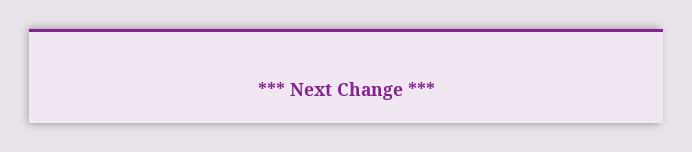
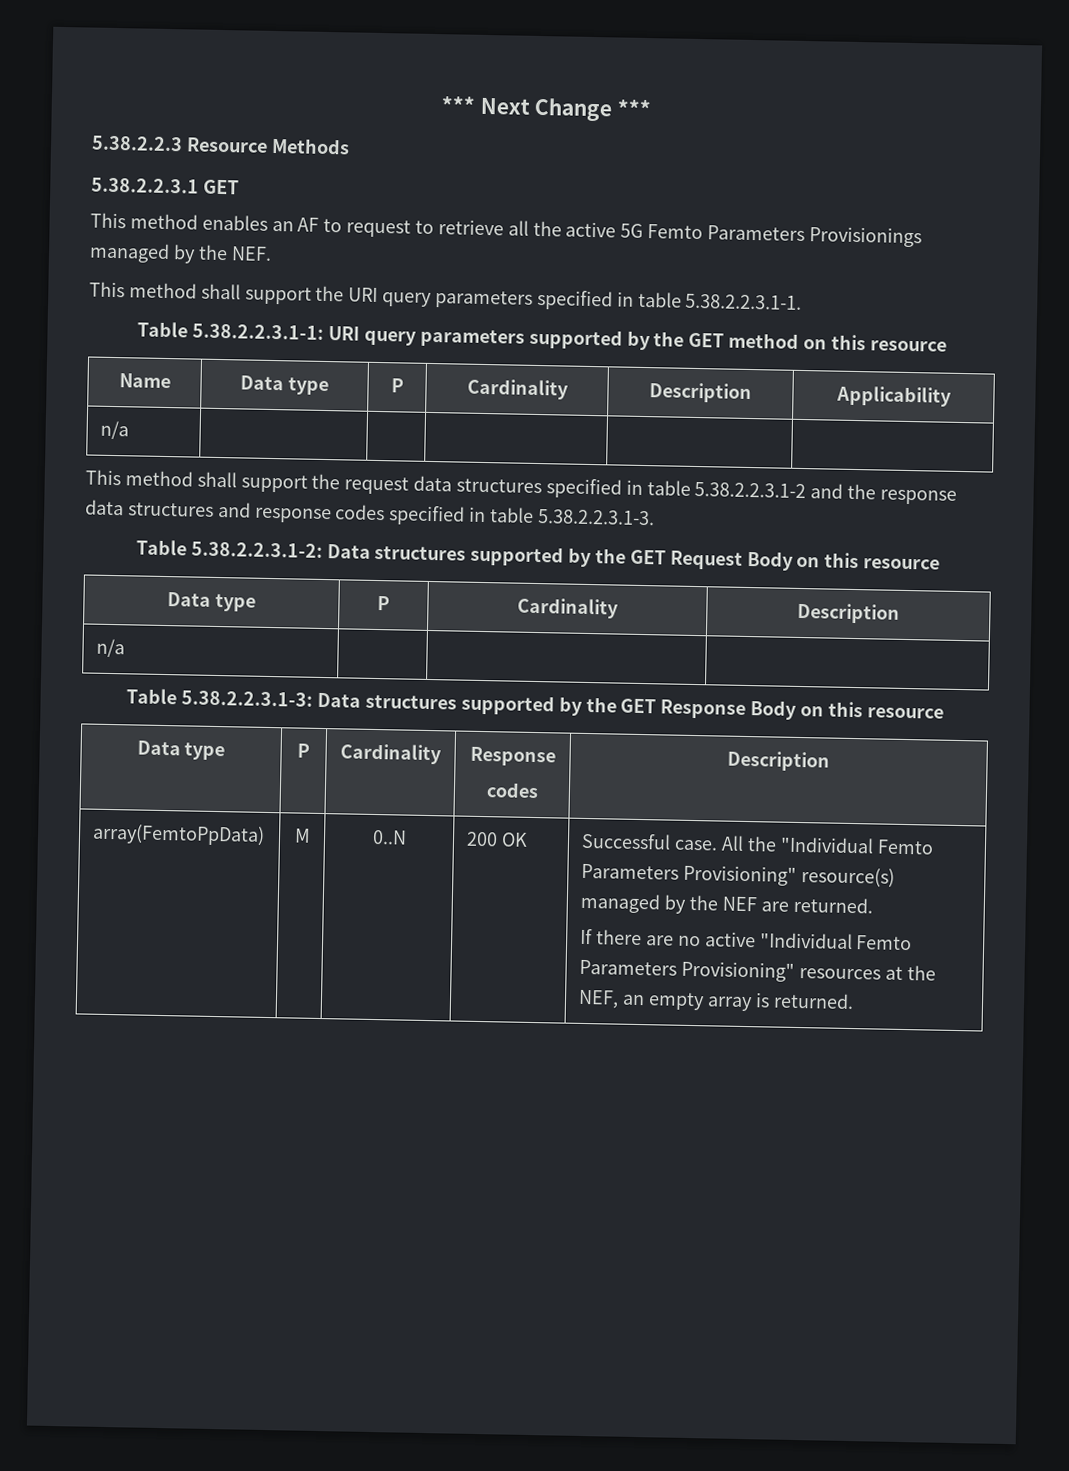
+ 5.38.2.2.3 Resource Methods
+ 5.38.2.2.3.1 GET
+ This method enables an AF to request to retrieve all the active 5G Femto Parameters Provisionings managed by the NEF.
+ This method shall support the URI query parameters specified in table 5.38.2.2.3.1-1.
+ Table 5.38.2.2.3.1-1: URI query parameters supported by the GET method on this resource
+ Name | Data type | P | Cardinality | Description | Applicability
+ n/a | | | | |
+ This method shall support the request data structures specified in table 5.38.2.2.3.1-2 and the response data structures and response codes specified in table 5.38.2.2.3.1-3.
+ Table 5.38.2.2.3.1-2: Data structures supported by the GET Request Body on this resource
+ Data type | P | Cardinality | Description
+ n/a | | |
+ Table 5.38.2.2.3.1-3: Data structures supported by the GET Response Body on this resource
+ Data type | P | Cardinality | Response
+ codes | Description
+ array(FemtoPpData) | M | 0..N | 200 OK | Successful case. All the "Individual Femto Parameters Provisioning" resource(s) managed by the NEF are returned.
+ If there are no active "Individual Femto Parameters Provisioning" resources at the NEF, an empty array is returned.

